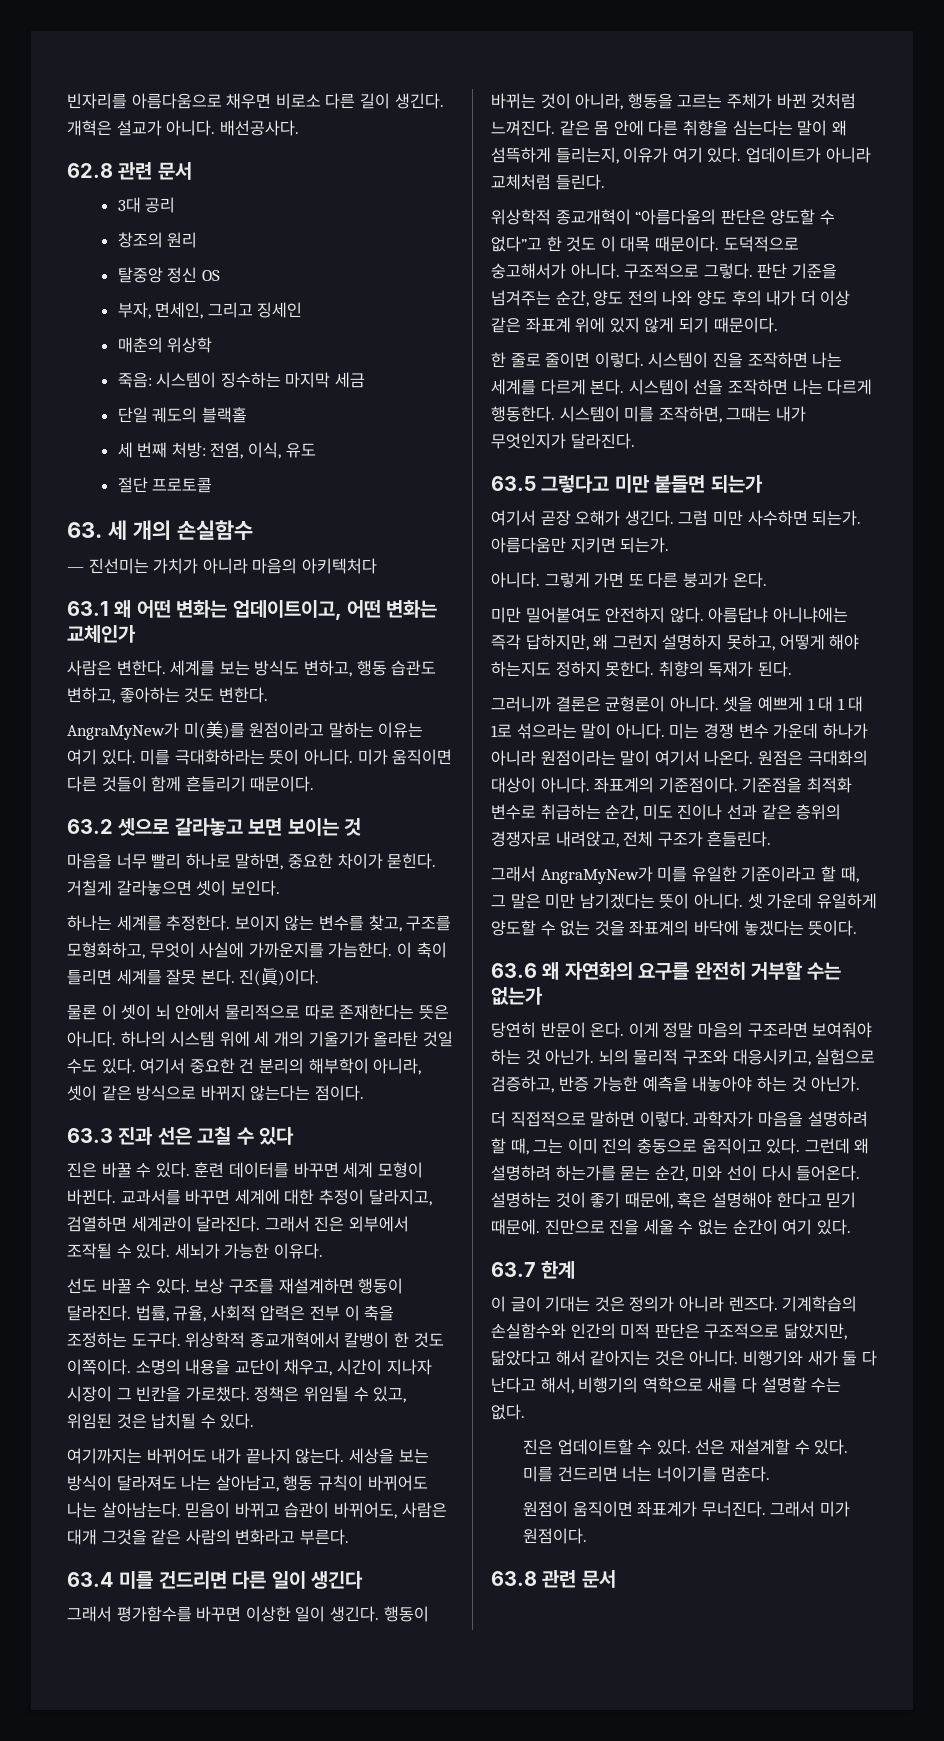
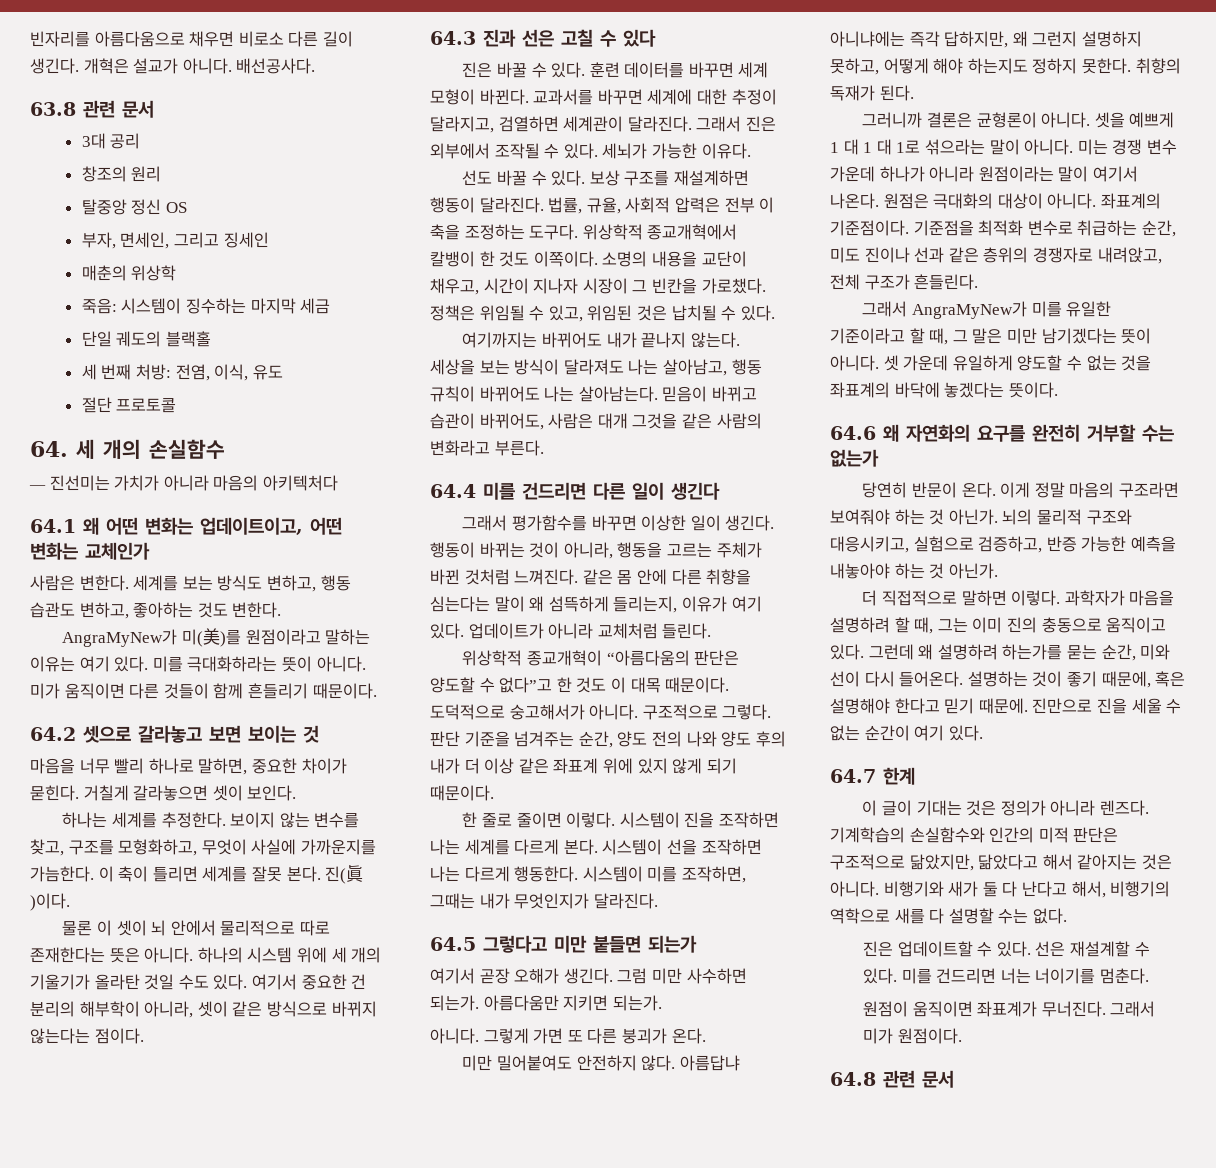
- 62.8 관련 문서
+ 63.8 관련 문서
- 63. 세 개의 손실함수
+ 64. 세 개의 손실함수
- 63.1 왜 어떤 변화는 업데이트이고, 어떤 변화는 교체인가
+ 64.1 왜 어떤 변화는 업데이트이고, 어떤 변화는 교체인가
- 63.2 셋으로 갈라놓고 보면 보이는 것
+ 64.2 셋으로 갈라놓고 보면 보이는 것
- 63.3 진과 선은 고칠 수 있다
+ 64.3 진과 선은 고칠 수 있다
- 63.4 미를 건드리면 다른 일이 생긴다
+ 64.4 미를 건드리면 다른 일이 생긴다
- 63.5 그렇다고 미만 붙들면 되는가
+ 64.5 그렇다고 미만 붙들면 되는가
- 63.6 왜 자연화의 요구를 완전히 거부할 수는 없는가
+ 64.6 왜 자연화의 요구를 완전히 거부할 수는 없는가
- 63.7 한계
+ 64.7 한계
- 63.8 관련 문서
+ 64.8 관련 문서

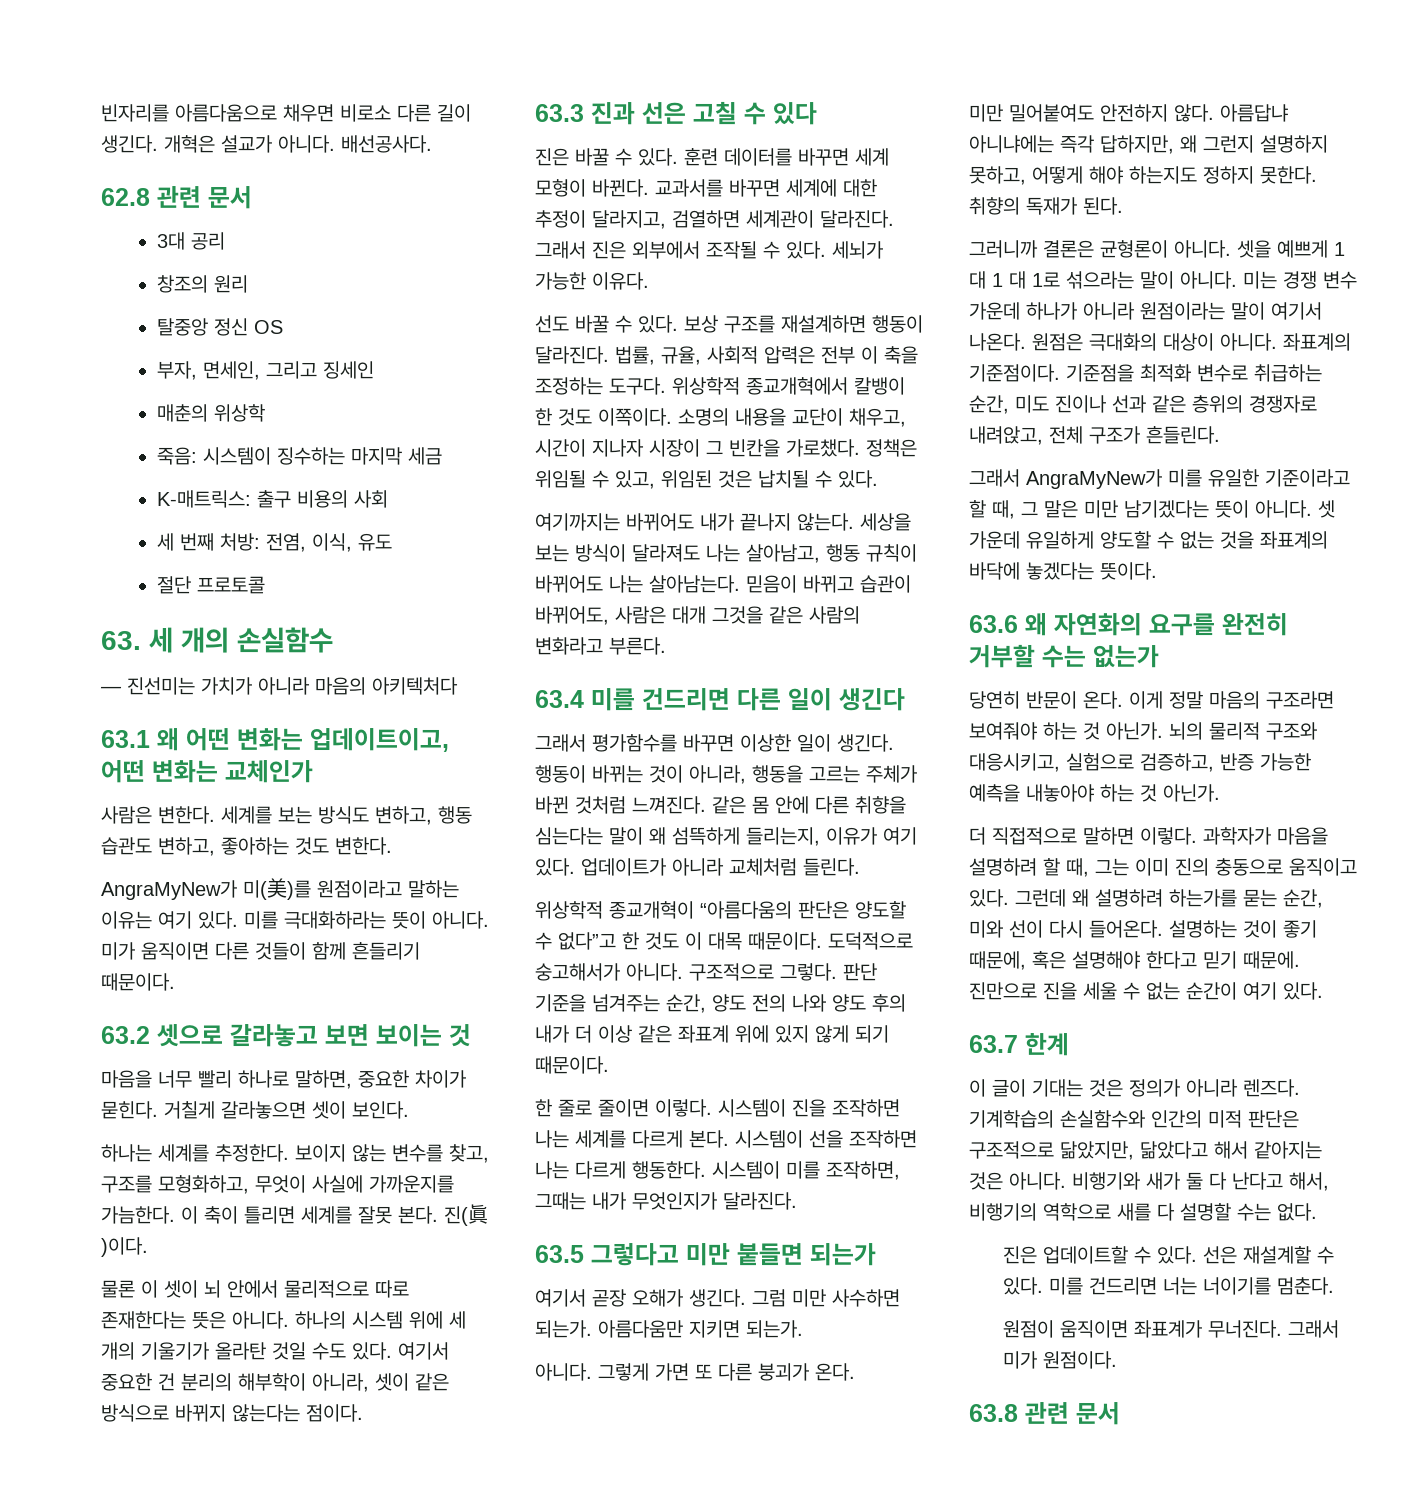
- 63.8 관련 문서
+ 62.8 관련 문서
- 단일 궤도의 블랙홀
+ K-매트릭스: 출구 비용의 사회
- 64. 세 개의 손실함수
+ 63. 세 개의 손실함수
- 64.1 왜 어떤 변화는 업데이트이고, 어떤 변화는 교체인가
+ 63.1 왜 어떤 변화는 업데이트이고, 어떤 변화는 교체인가
- 64.2 셋으로 갈라놓고 보면 보이는 것
+ 63.2 셋으로 갈라놓고 보면 보이는 것
- 64.3 진과 선은 고칠 수 있다
+ 63.3 진과 선은 고칠 수 있다
- 64.4 미를 건드리면 다른 일이 생긴다
+ 63.4 미를 건드리면 다른 일이 생긴다
- 64.5 그렇다고 미만 붙들면 되는가
+ 63.5 그렇다고 미만 붙들면 되는가
- 64.6 왜 자연화의 요구를 완전히 거부할 수는 없는가
+ 63.6 왜 자연화의 요구를 완전히 거부할 수는 없는가
- 64.7 한계
+ 63.7 한계
- 64.8 관련 문서
+ 63.8 관련 문서

